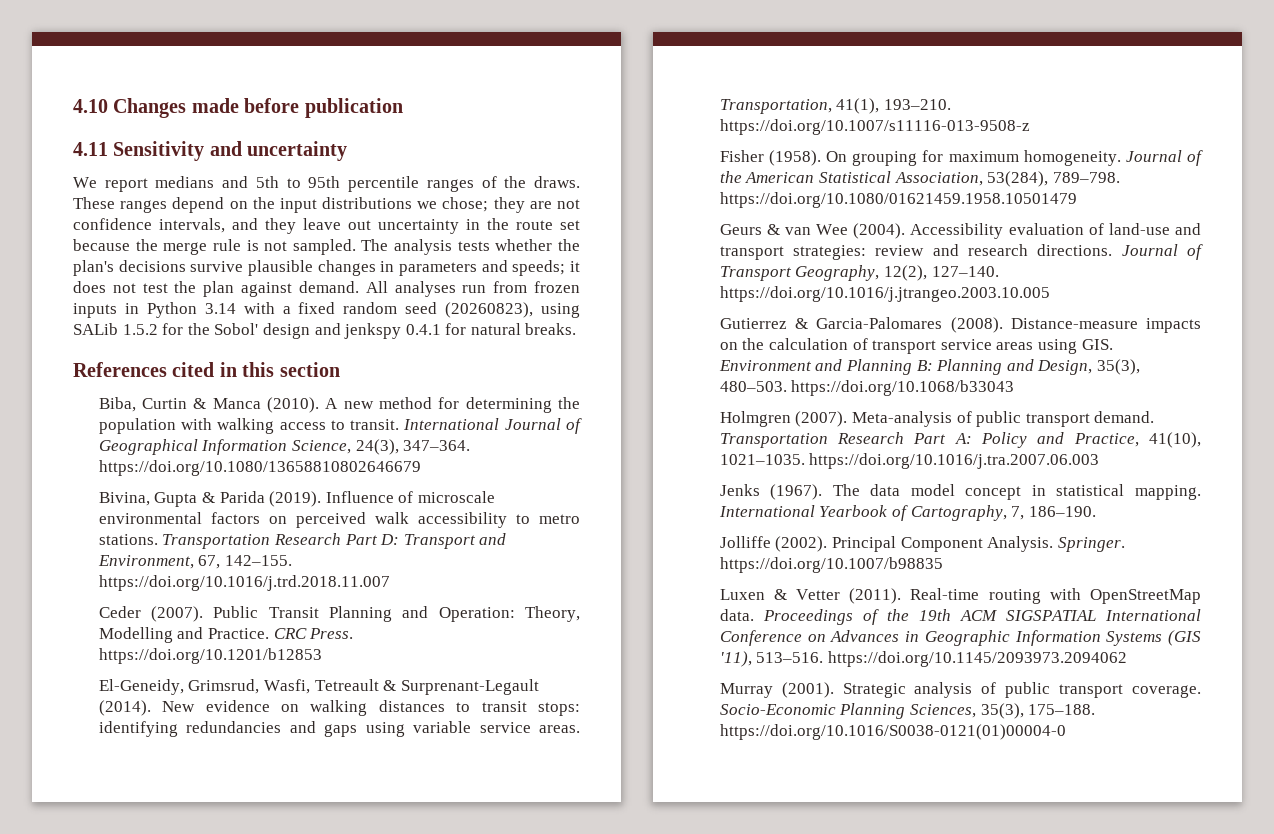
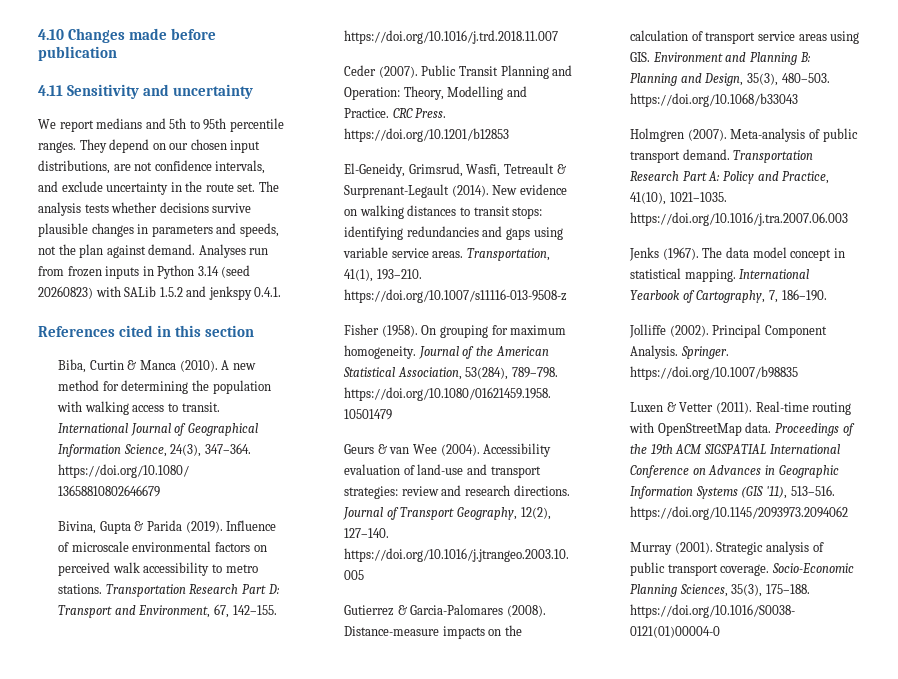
- We report medians and 5th to 95th percentile ranges of the draws. These ranges depend on the input distributions we chose; they are not confidence intervals, and they leave out uncertainty in the route set because the merge rule is not sampled.
+ We report medians and 5th to 95th percentile ranges. They depend on our chosen input distributions, are not confidence intervals, and exclude uncertainty in the route set.
- The analysis tests whether the plan's decisions survive plausible changes in parameters and speeds; it does not test the plan against demand.
+ The analysis tests whether decisions survive plausible changes in parameters and speeds, not the plan against demand.
- All analyses run from frozen inputs in Python 3.14 with a fixed random seed (20260823), using SALib 1.5.2 for the Sobol' design and jenkspy 0.4.1 for natural breaks.
+ Analyses run from frozen inputs in Python 3.14 (seed 20260823) with SALib 1.5.2 and jenkspy 0.4.1.

